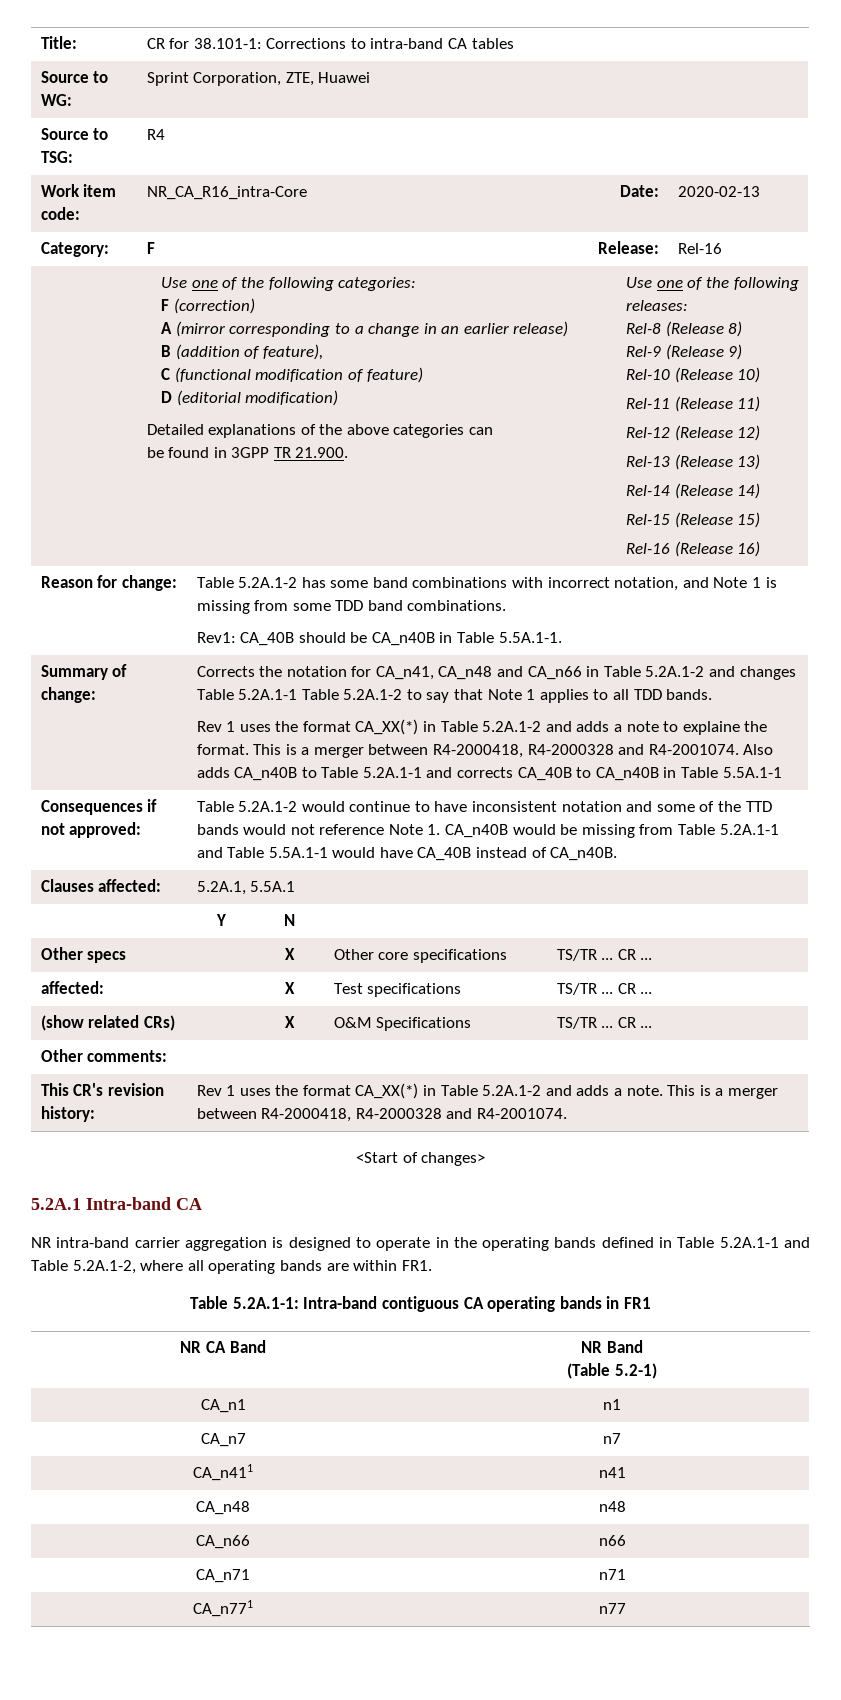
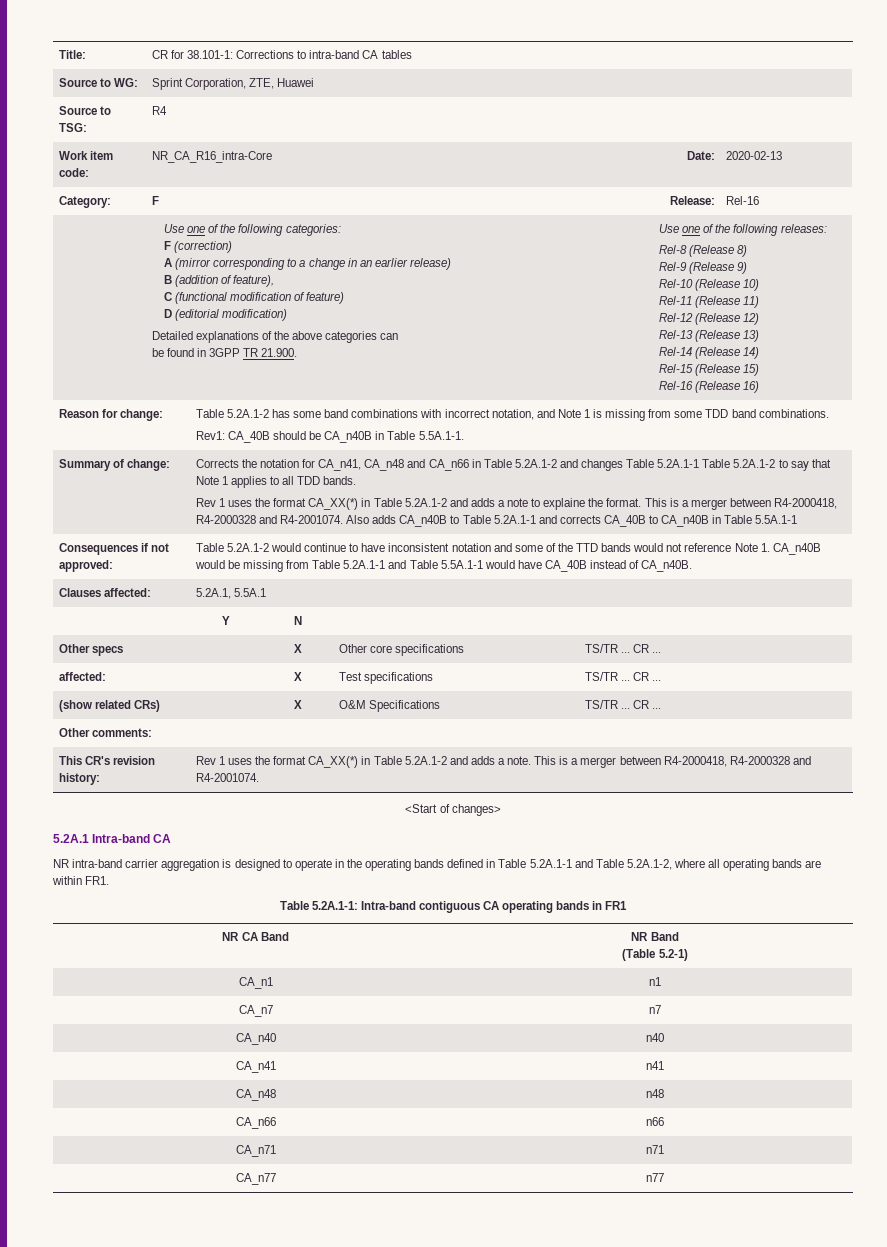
- CA_n411 | n41
+ CA_n40 | n40
+ CA_n41 | n41
- CA_n771 | n77
+ CA_n77 | n77

